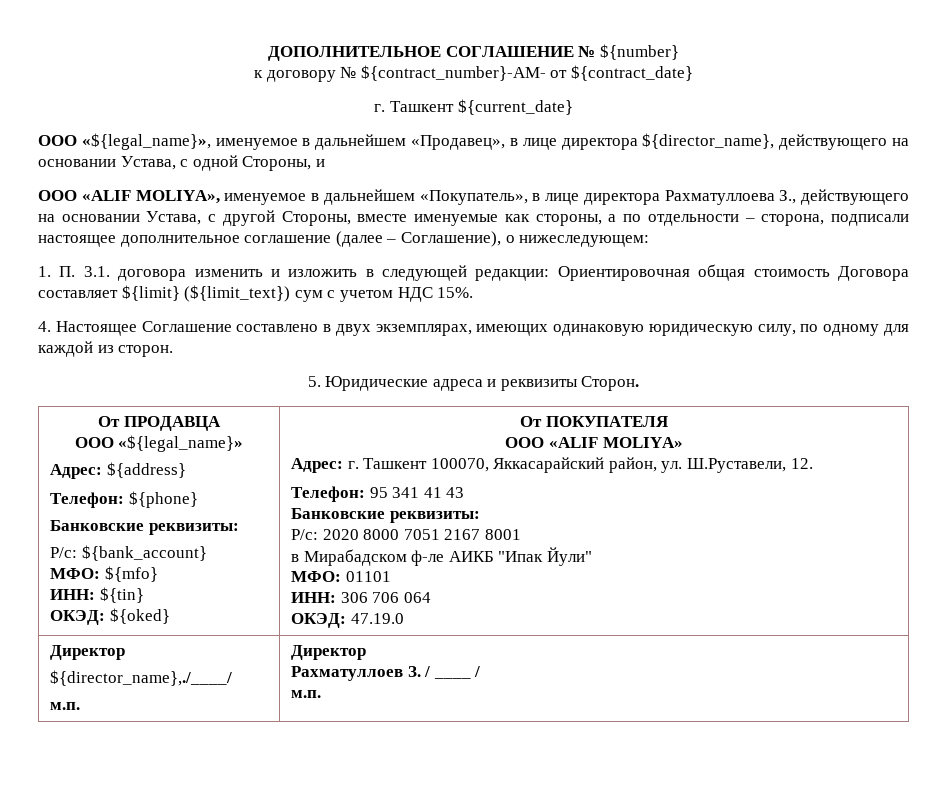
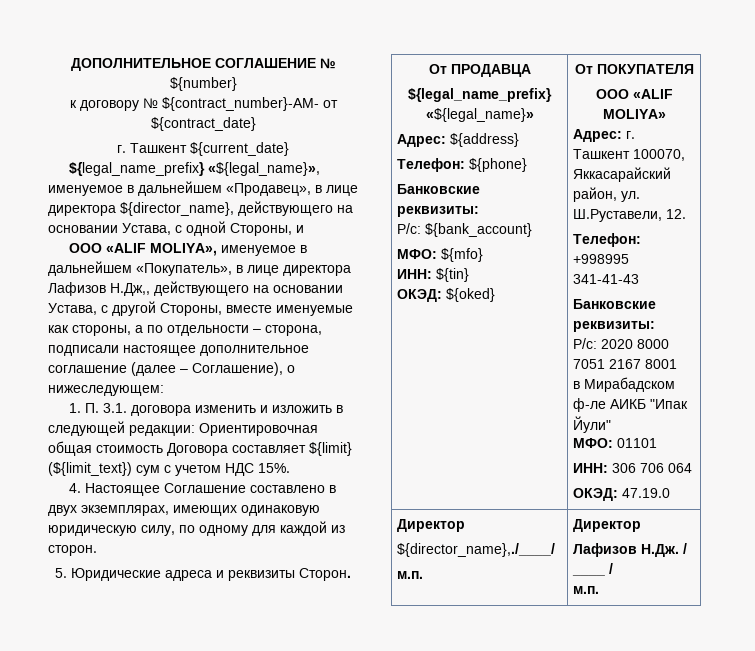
- ООО «${legal_name}», именуемое в дальнейшем «Продавец», в лице директора ${director_name}, действующего на основании Устава, с одной Стороны, и
+ ${legal_name_prefix} «${legal_name}», именуемое в дальнейшем «Продавец», в лице директора ${director_name}, действующего на основании Устава, с одной Стороны, и
- ООО «ALIF MOLIYA», именуемое в дальнейшем «Покупатель», в лице директора Рахматуллоева З., действующего на основании Устава, с другой Стороны, вместе именуемые как стороны, а по отдельности – сторона, подписали настоящее дополнительное соглашение (далее – Соглашение), о нижеследующем:
+ ООО «ALIF MOLIYA», именуемое в дальнейшем «Покупатель», в лице директора Лафизов Н.Дж,, действующего на основании Устава, с другой Стороны, вместе именуемые как стороны, а по отдельности – сторона, подписали настоящее дополнительное соглашение (далее – Соглашение), о нижеследующем:
- ООО «${legal_name}»
+ ${legal_name_prefix} «${legal_name}»
- Телефон: 95 341 41 43
+ Телефон: +998995 341-41-43
  ОКЭД: 47.19.0
  Директор
  ${director_name},./____/
  м.п. | Директор
- Рахматуллоев З. / ____ /
+ Лафизов Н.Дж. / ____ /

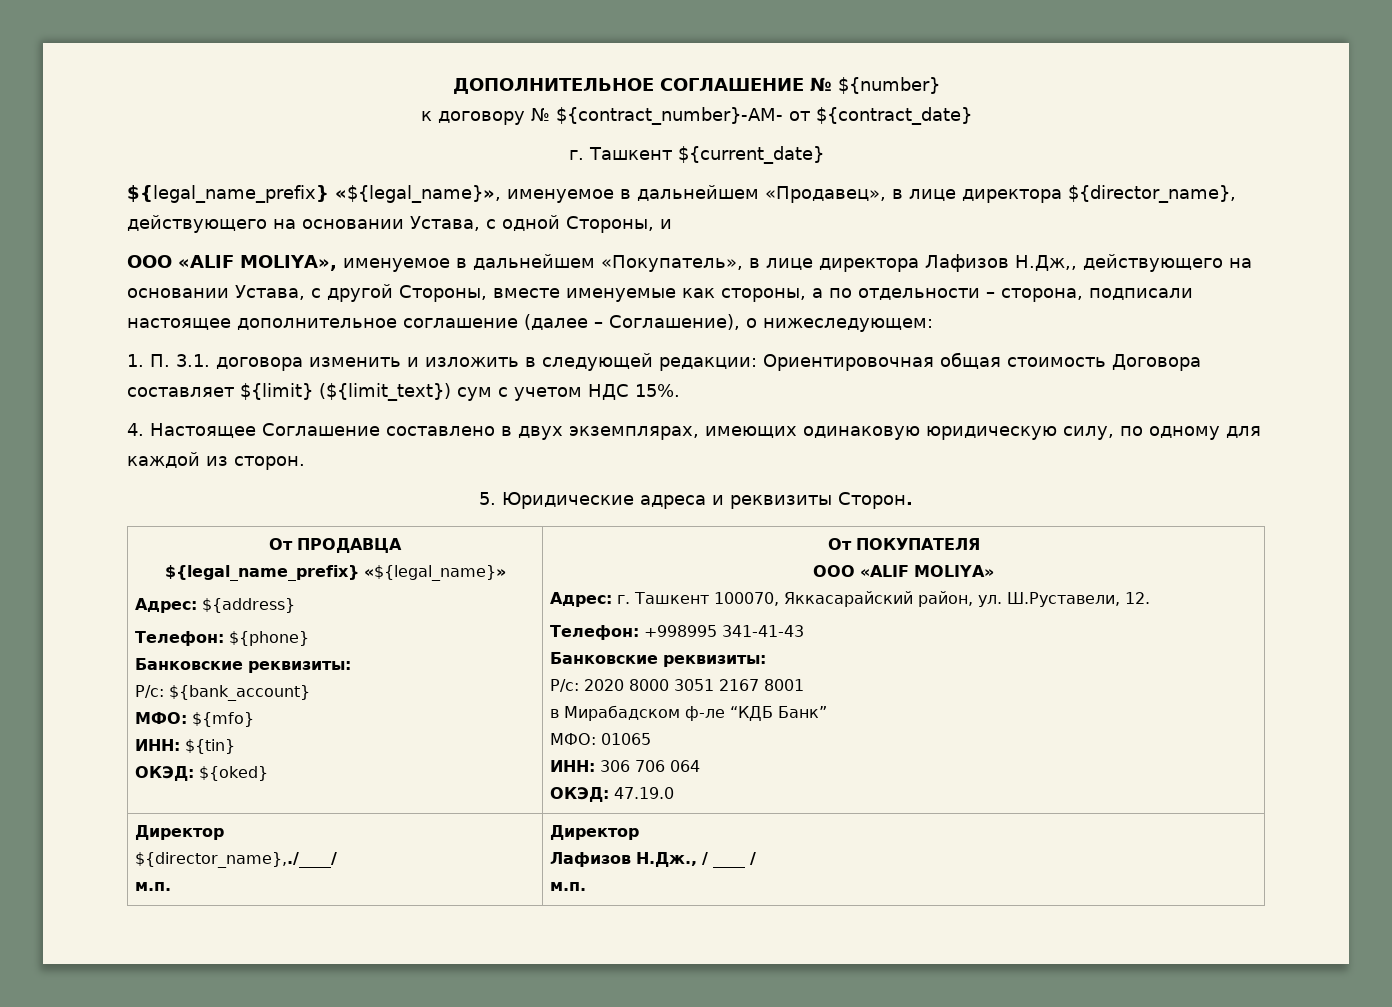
- Р/с: 2020 8000 7051 2167 8001
+ Р/с: 2020 8000 3051 2167 8001
- в Мирабадском ф-ле АИКБ "Ипак Йули"
- МФО: 01101
+ в Мирабадском ф-ле “КДБ Банк”
+ МФО: 01065
  ОКЭД: 47.19.0
  Директор
  ${director_name},./____/
  м.п. | Директор
- Лафизов Н.Дж. / ____ /
+ Лафизов Н.Дж., / ____ /

